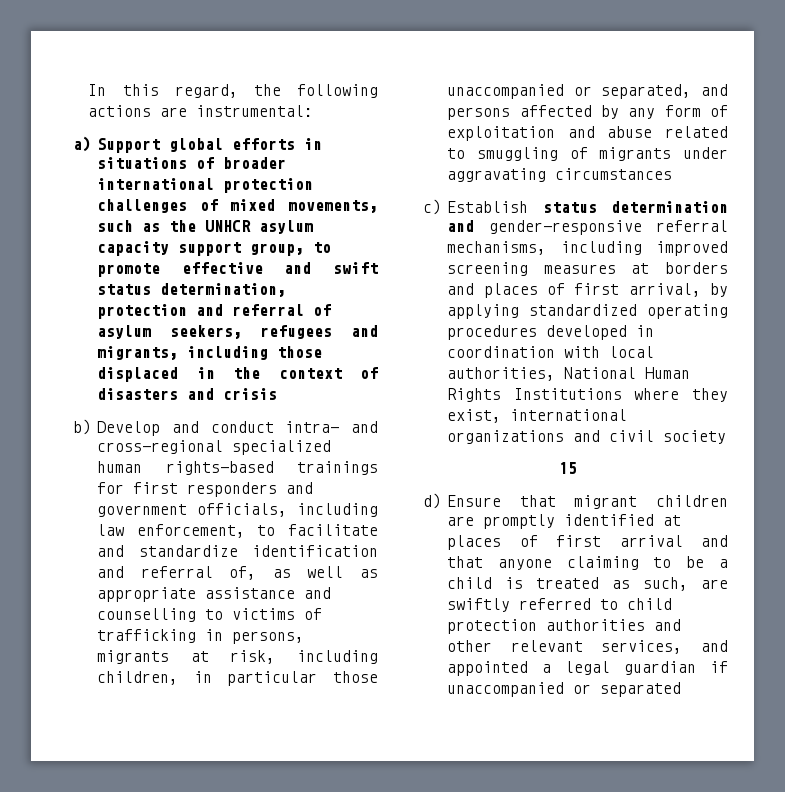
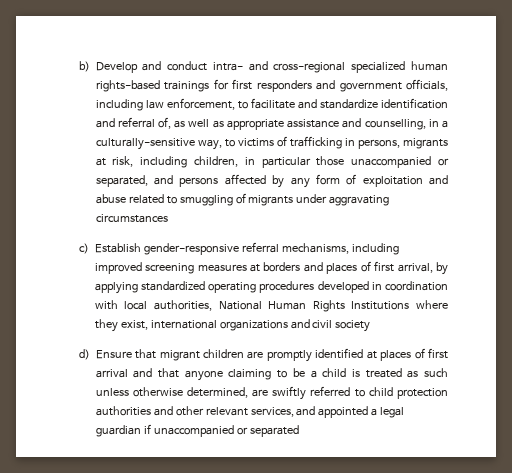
- In this regard, the following actions are instrumental:
- a) Support global efforts in situations of broader international protection challenges of mixed movements, such as the UNHCR asylum capacity support group, to promote effective and swift status determination, protection and referral of asylum seekers, refugees and migrants, including those displaced in the context of disasters and crisis
- b) Develop and conduct intra- and cross-regional specialized human rights-based trainings for first responders and government officials, including law enforcement, to facilitate and standardize identification and referral of, as well as appropriate assistance and counselling to victims of trafficking in persons, migrants at risk, including children, in particular those unaccompanied or separated, and persons affected by any form of exploitation and abuse related to smuggling of migrants under aggravating circumstances
+ b) Develop and conduct intra- and cross-regional specialized human rights-based trainings for first responders and government officials, including law enforcement, to facilitate and standardize identification and referral of, as well as appropriate assistance and counselling, in a culturally-sensitive way, to victims of trafficking in persons, migrants at risk, including children, in particular those unaccompanied or separated, and persons affected by any form of exploitation and abuse related to smuggling of migrants under aggravating circumstances
- c) Establish status determination and gender-responsive referral mechanisms, including improved screening measures at borders and places of first arrival, by applying standardized operating procedures developed in coordination with local authorities, National Human Rights Institutions where they exist, international organizations and civil society
+ c) Establish gender-responsive referral mechanisms, including improved screening measures at borders and places of first arrival, by applying standardized operating procedures developed in coordination with local authorities, National Human Rights Institutions where they exist, international organizations and civil society
- 15
- d) Ensure that migrant children are promptly identified at places of first arrival and that anyone claiming to be a child is treated as such, are swiftly referred to child protection authorities and other relevant services, and appointed a legal guardian if unaccompanied or separated
+ d) Ensure that migrant children are promptly identified at places of first arrival and that anyone claiming to be a child is treated as such unless otherwise determined, are swiftly referred to child protection authorities and other relevant services, and appointed a legal guardian if unaccompanied or separated

